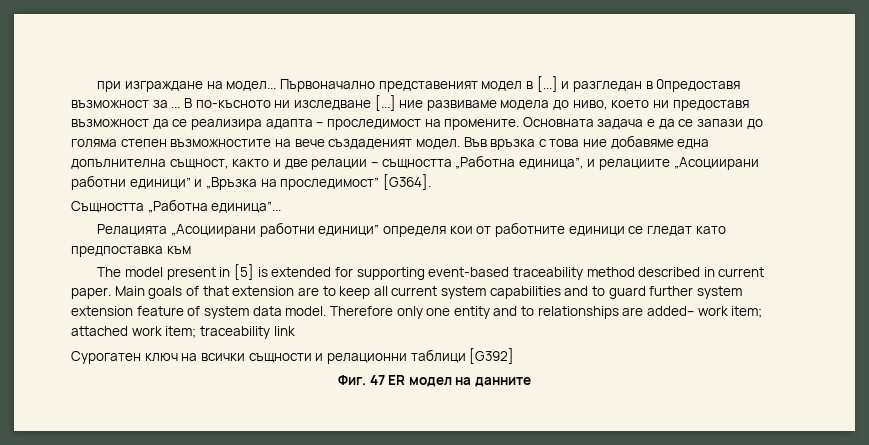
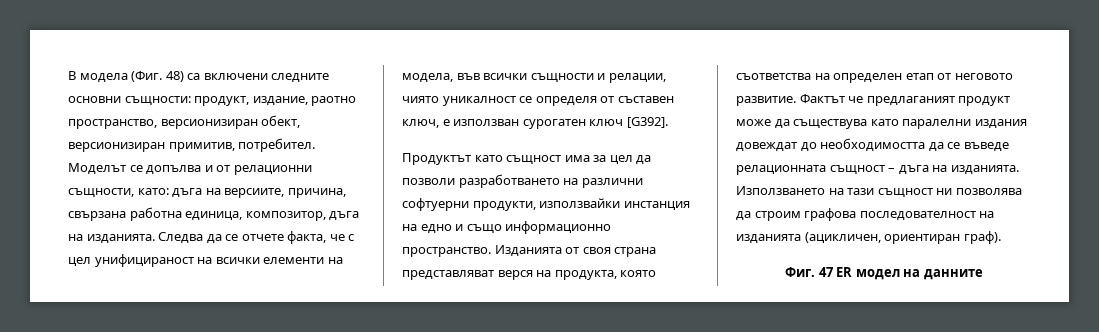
- при изграждане на модел... Първоначално представеният модел в [...] и разгледан в 0предоставя възможност за ... В по-късното ни изследване [...] ние развиваме модела до ниво, което ни предоставя възможност да се реализира адапта – проследимост на промените. Основната задача е да се запази до голяма степен възможностите на вече създаденият модел. Във връзка с това ние добавяме една допълнителна същност, както и две релации – същността „Работна единица”, и релациите „Асоциирани работни единици” и „Връзка на проследимост” [G364].
- Същността „Работна единица”...
- Релацията „Асоциирани работни единици” определя кои от работните единици се гледат като предпоставка към
- The model present in [5] is extended for supporting event-based traceability method described in current paper. Main goals of that extension are to keep all current system capabilities and to guard further system extension feature of system data model. Therefore only one entity and to relationships are added– work item; attached work item; traceability link
- Сурогатен ключ на всички същности и релационни таблици [G392]
+ В модела (Фиг. 48) са включени следните основни същности: продукт, издание, раотно пространство, версионизиран обект, версионизиран примитив, потребител. Моделът се допълва и от релационни същности, като: дъга на версиите, причина, свързана работна единица, композитор, дъга на изданията. Следва да се отчете факта, че с цел унифицираност на всички елементи на модела, във всички същности и релации, чиято уникалност се определя от съставен ключ, е използван сурогатен ключ [G392].
+ Продуктът като същност има за цел да позволи разработването на различни софтуерни продукти, използвайки инстанция на едно и също информационно пространство. Изданията от своя страна представляват верся на продукта, която съответства на определен етап от неговото развитие. Фактът че предлаганият продукт може да съществува като паралелни издания довеждат до необходимостта да се въведе релационната същност – дъга на изданията. Използването на тази същност ни позволява да строим графова последователност на изданията (ацикличен, ориентиран граф).

